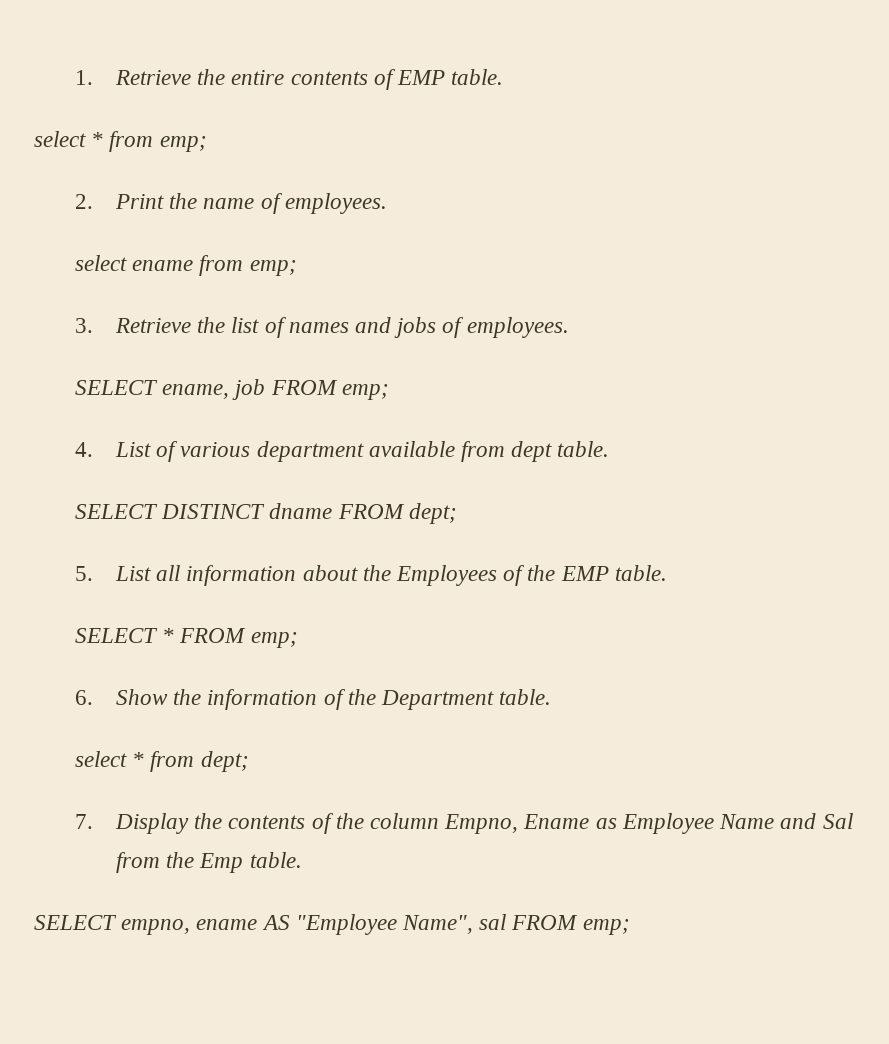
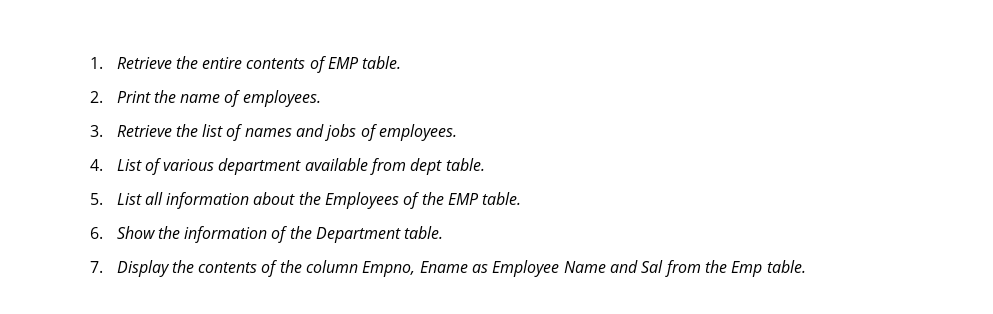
- select * from emp;
- select ename from emp;
- SELECT ename, job FROM emp;
- SELECT DISTINCT dname FROM dept;
- SELECT * FROM emp;
- select * from dept;
- SELECT empno, ename AS "Employee Name", sal FROM emp;

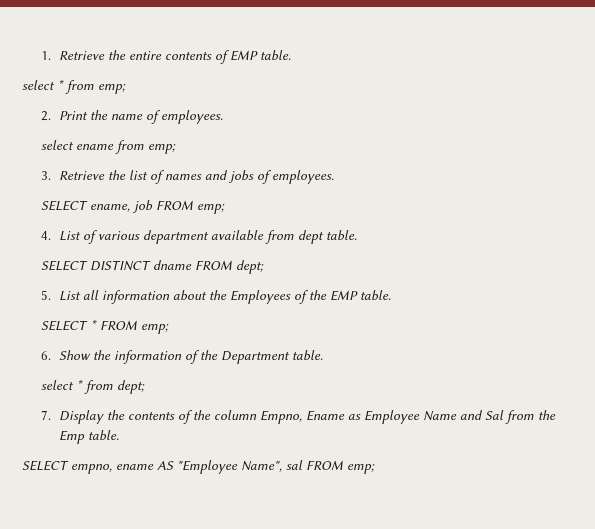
+ select * from emp;
+ select ename from emp;
+ SELECT ename, job FROM emp;
+ SELECT DISTINCT dname FROM dept;
+ SELECT * FROM emp;
+ select * from dept;
+ SELECT empno, ename AS "Employee Name", sal FROM emp;

